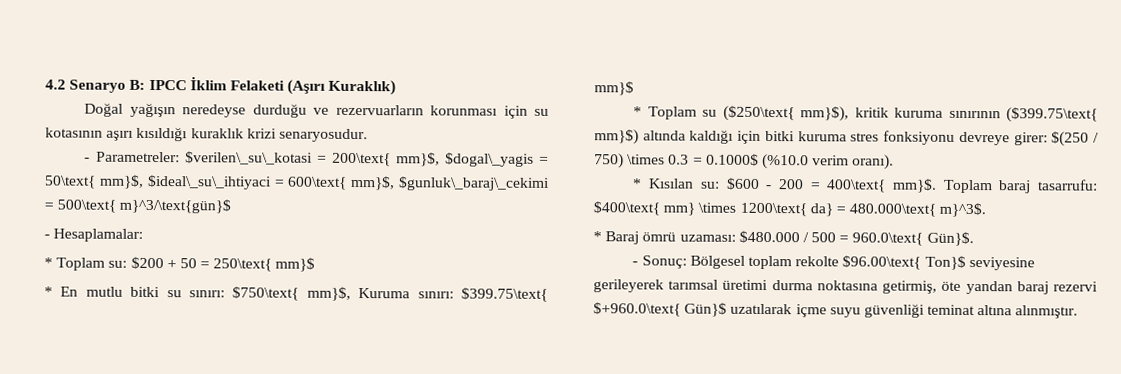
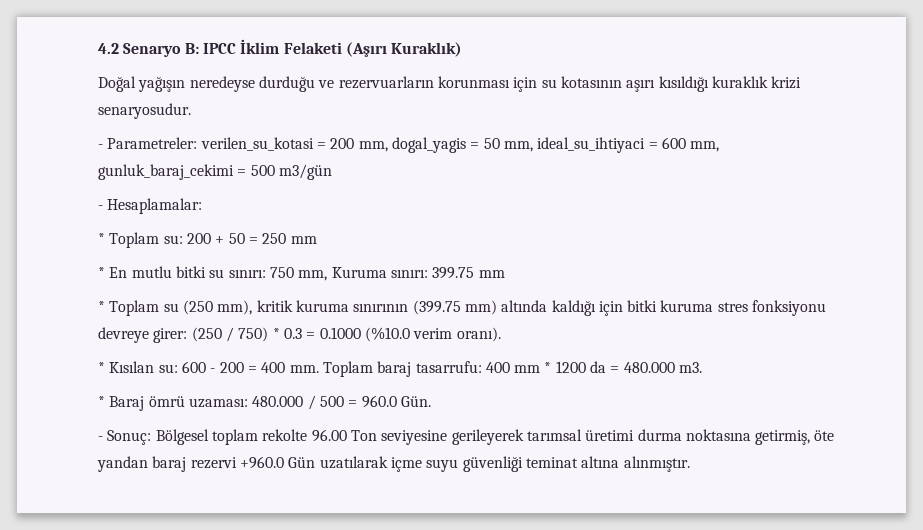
- - Parametreler: $verilen\_su\_kotasi = 200\text{ mm}$, $dogal\_yagis = 50\text{ mm}$, $ideal\_su\_ihtiyaci = 600\text{ mm}$, $gunluk\_baraj\_cekimi = 500\text{ m}^3/\text{gün}$
+ - Parametreler: verilen_su_kotasi = 200 mm, dogal_yagis = 50 mm, ideal_su_ihtiyaci = 600 mm, gunluk_baraj_cekimi = 500 m3/gün
- * Toplam su: $200 + 50 = 250\text{ mm}$
+ * Toplam su: 200 + 50 = 250 mm
- * En mutlu bitki su sınırı: $750\text{ mm}$, Kuruma sınırı: $399.75\text{ mm}$
+ * En mutlu bitki su sınırı: 750 mm, Kuruma sınırı: 399.75 mm
- * Toplam su ($250\text{ mm}$), kritik kuruma sınırının ($399.75\text{ mm}$) altında kaldığı için bitki kuruma stres fonksiyonu devreye girer: $(250 / 750) \times 0.3 = 0.1000$ (%10.0 verim oranı).
+ * Toplam su (250 mm), kritik kuruma sınırının (399.75 mm) altında kaldığı için bitki kuruma stres fonksiyonu devreye girer: (250 / 750) * 0.3 = 0.1000 (%10.0 verim oranı).
- * Kısılan su: $600 - 200 = 400\text{ mm}$.
+ * Kısılan su: 600 - 200 = 400 mm.
- Toplam baraj tasarrufu: $400\text{ mm} \times 1200\text{ da} = 480.000\text{ m}^3$.
+ Toplam baraj tasarrufu: 400 mm * 1200 da = 480.000 m3.
- * Baraj ömrü uzaması: $480.000 / 500 = 960.0\text{ Gün}$.
+ * Baraj ömrü uzaması: 480.000 / 500 = 960.0 Gün.
- - Sonuç: Bölgesel toplam rekolte $96.00\text{ Ton}$ seviyesine gerileyerek tarımsal üretimi durma noktasına getirmiş, öte yandan baraj rezervi $+960.0\text{ Gün}$ uzatılarak içme suyu güvenliği teminat altına alınmıştır.
+ - Sonuç: Bölgesel toplam rekolte 96.00 Ton seviyesine gerileyerek tarımsal üretimi durma noktasına getirmiş, öte yandan baraj rezervi +960.0 Gün uzatılarak içme suyu güvenliği teminat altına alınmıştır.

